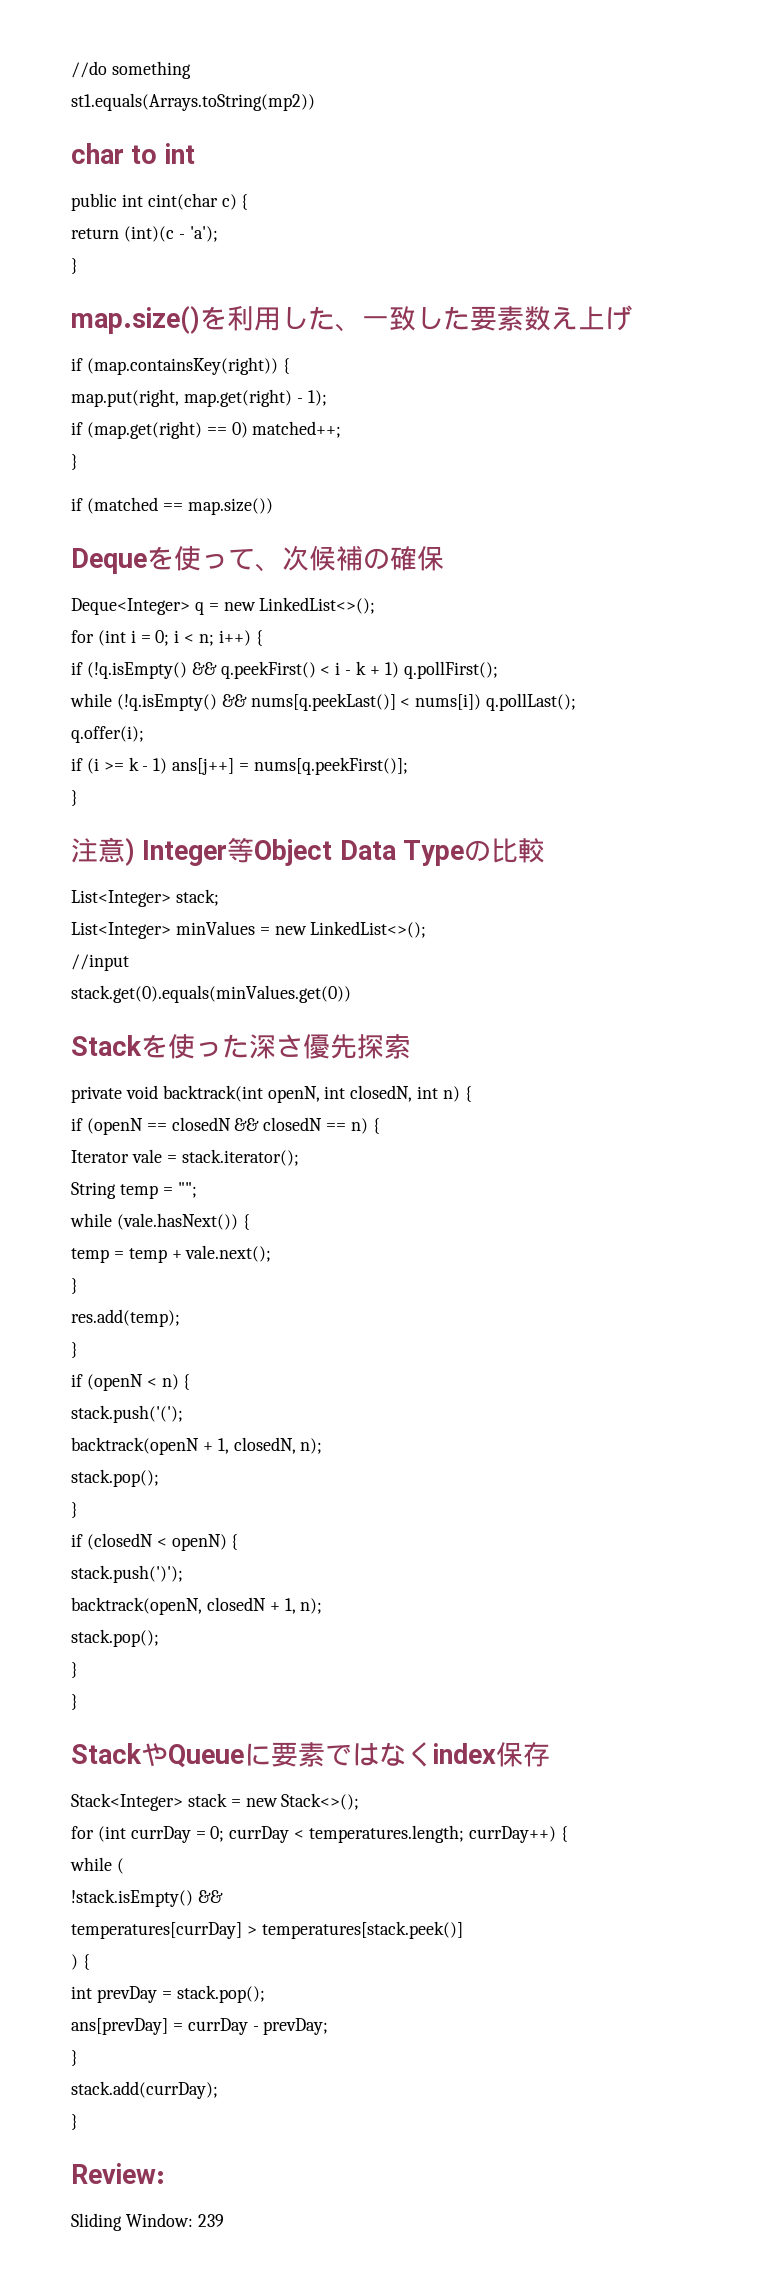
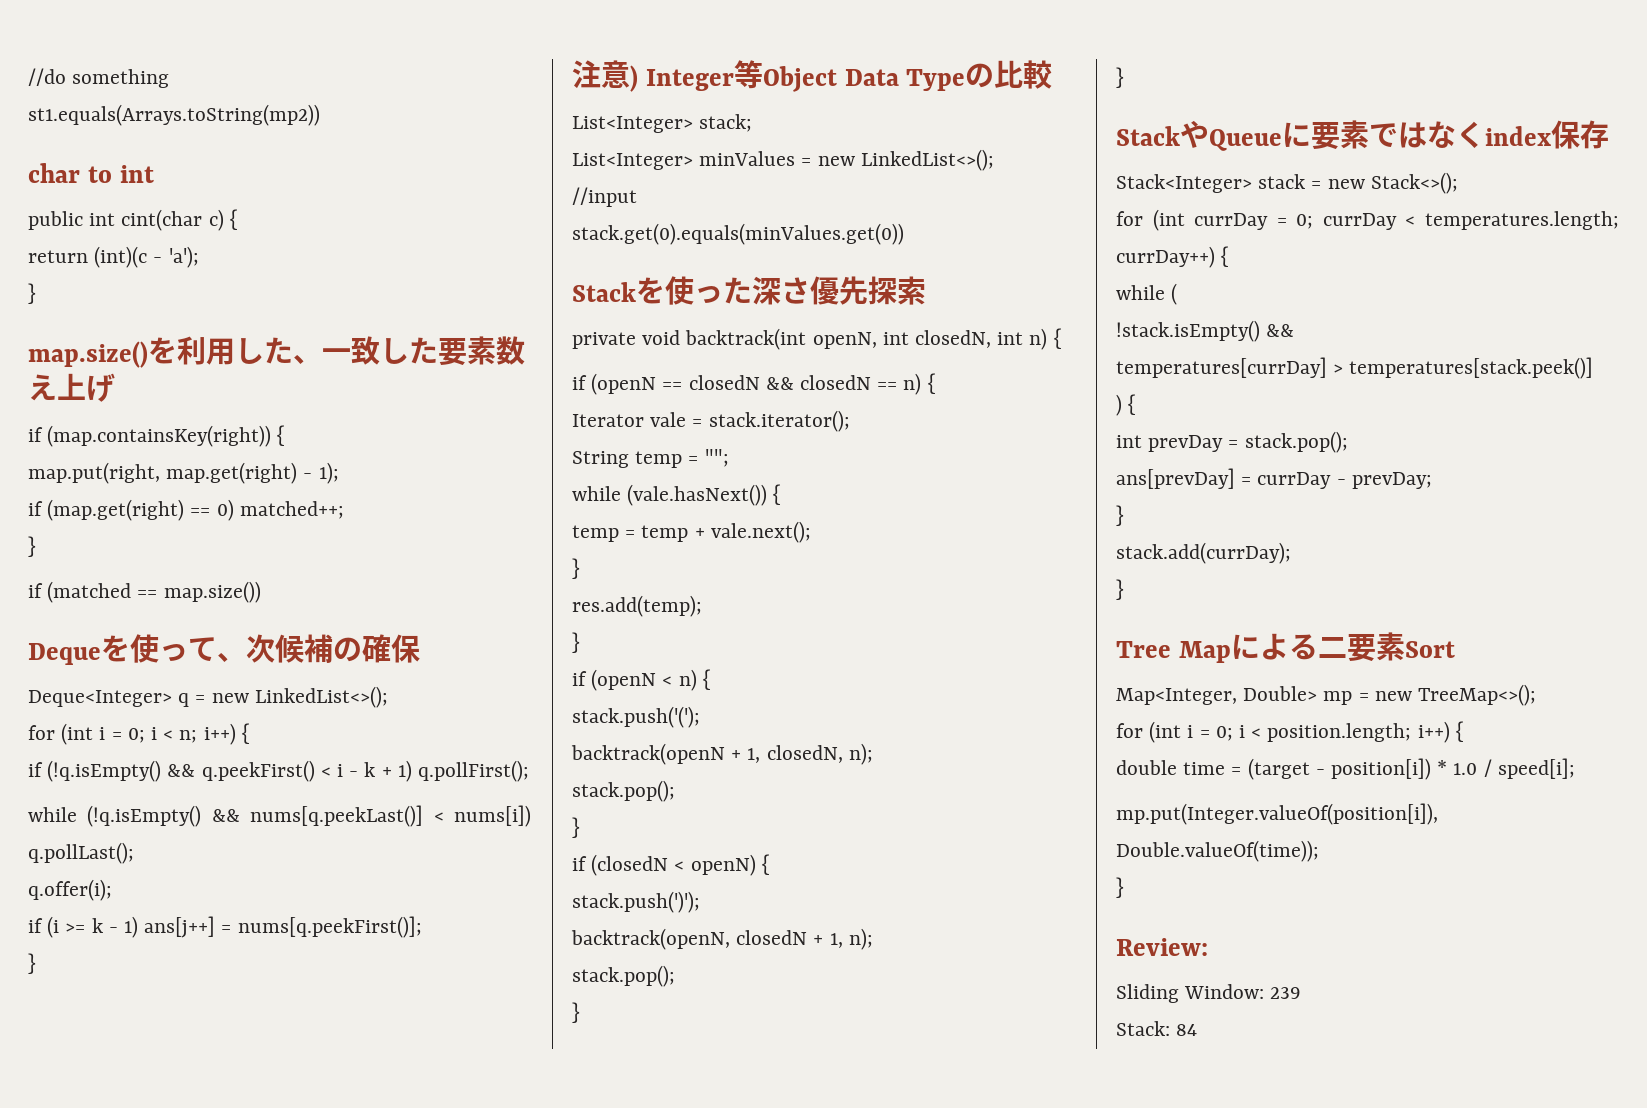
+ Tree Mapによる二要素Sort
+ Map<Integer, Double> mp = new TreeMap<>();
+ for (int i = 0; i < position.length; i++) {
+ double time = (target - position[i]) * 1.0 / speed[i];
+ mp.put(Integer.valueOf(position[i]), Double.valueOf(time));
+ }
+ Stack: 84

